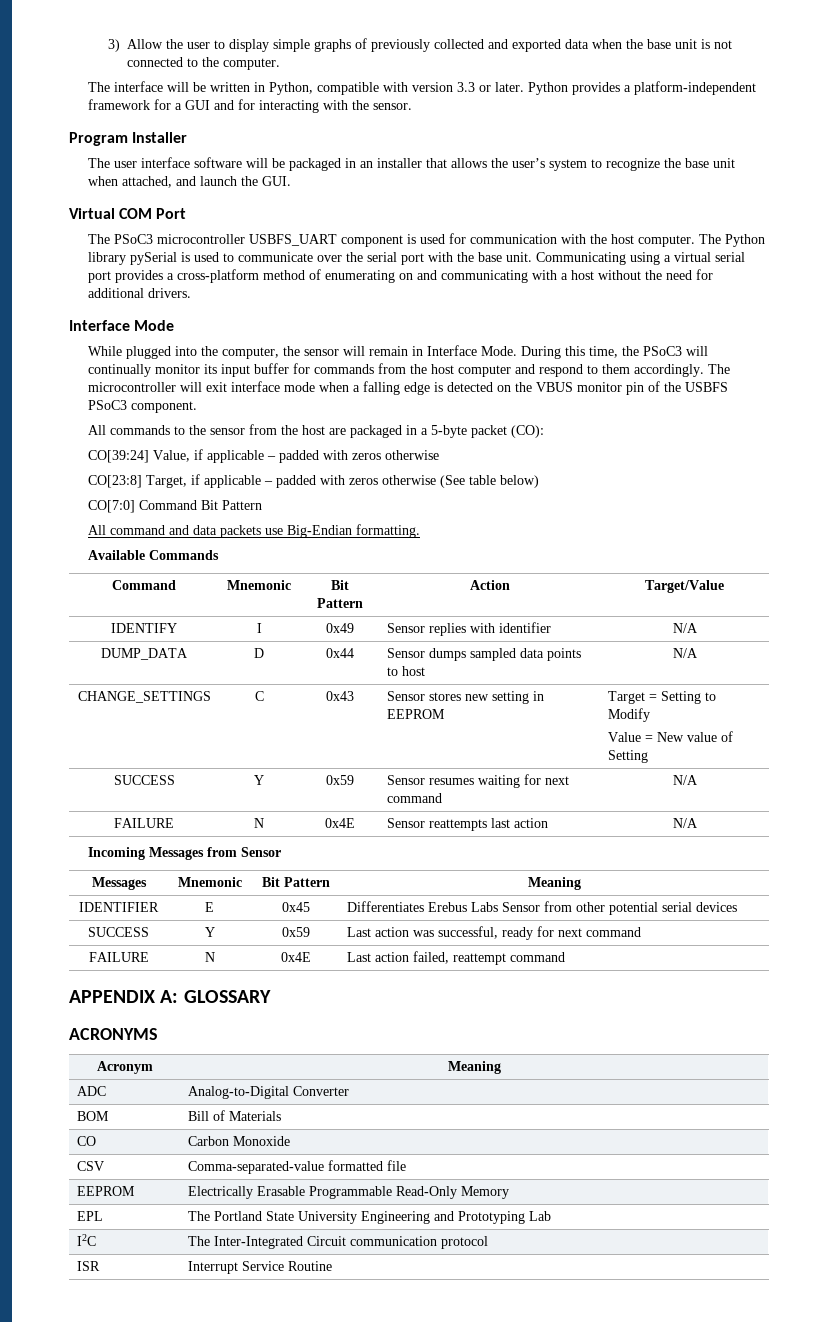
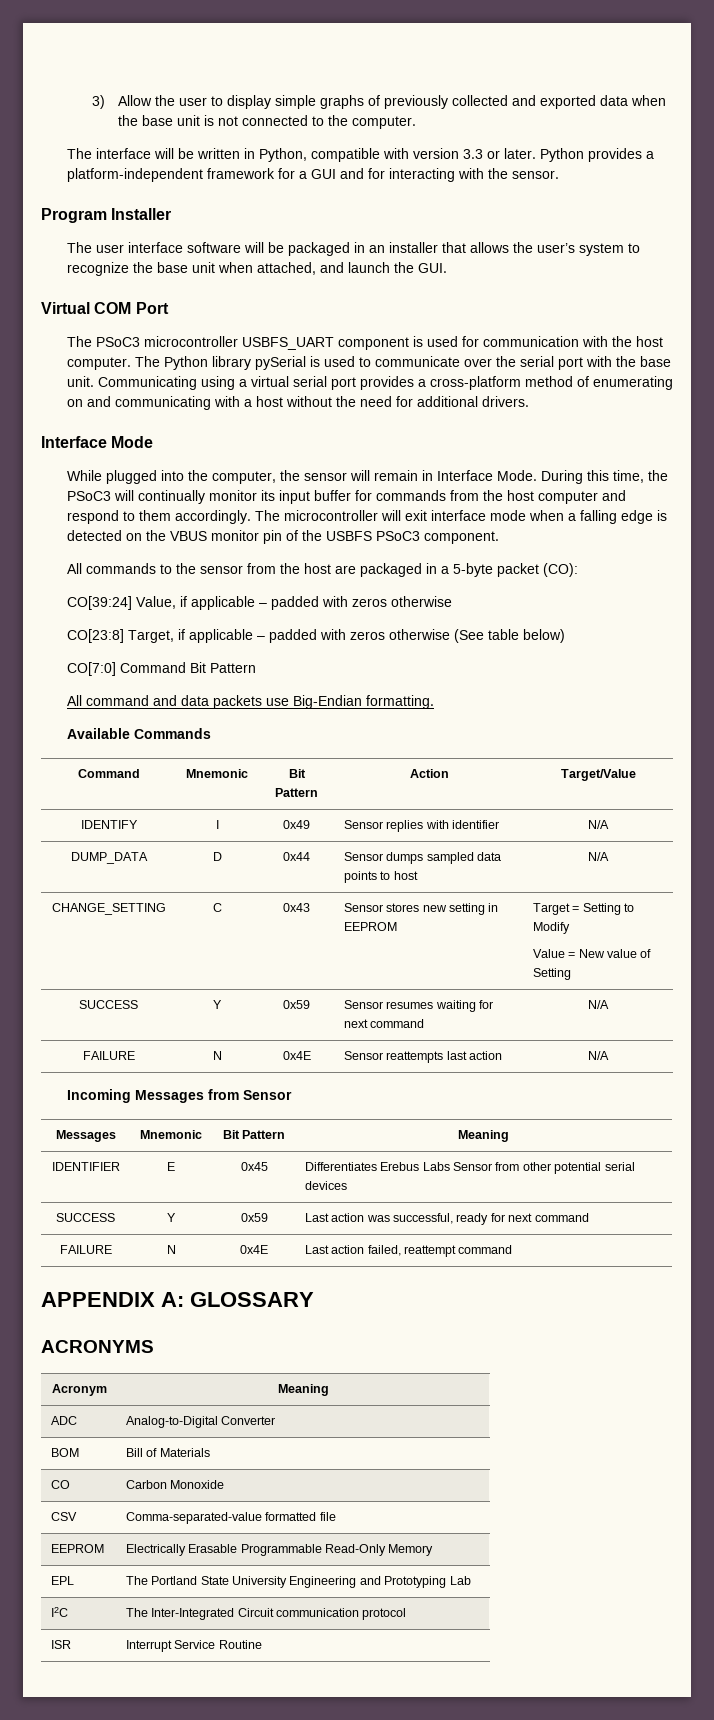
- CHANGE_SETTINGS | C | 0x43 | Sensor stores new setting in EEPROM | Target = Setting to Modify
+ CHANGE_SETTING | C | 0x43 | Sensor stores new setting in EEPROM | Target = Setting to Modify

